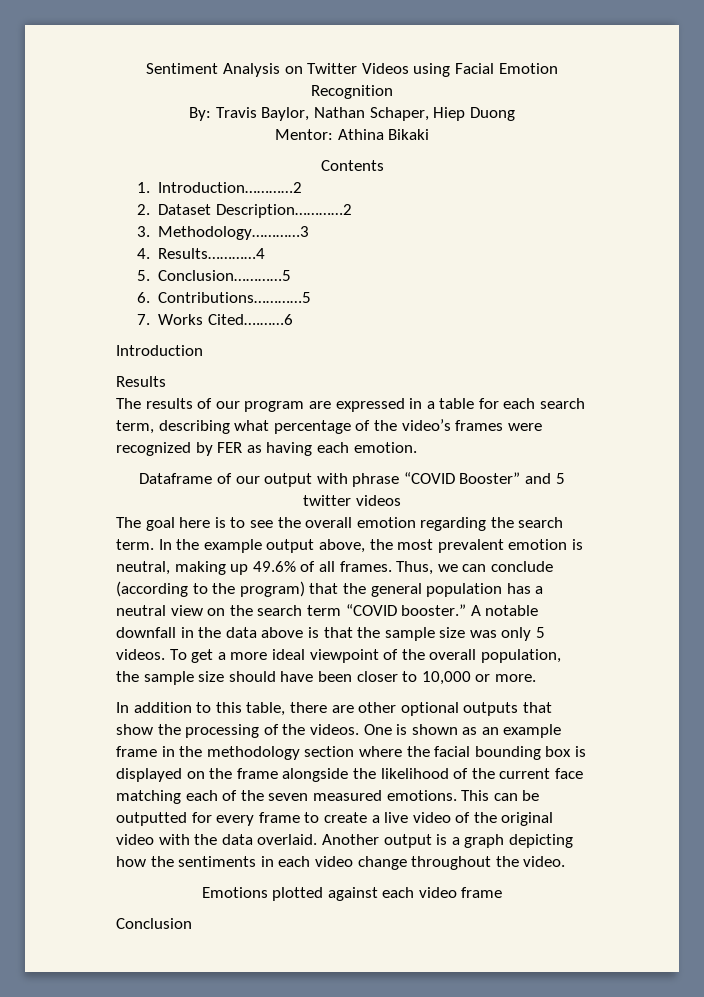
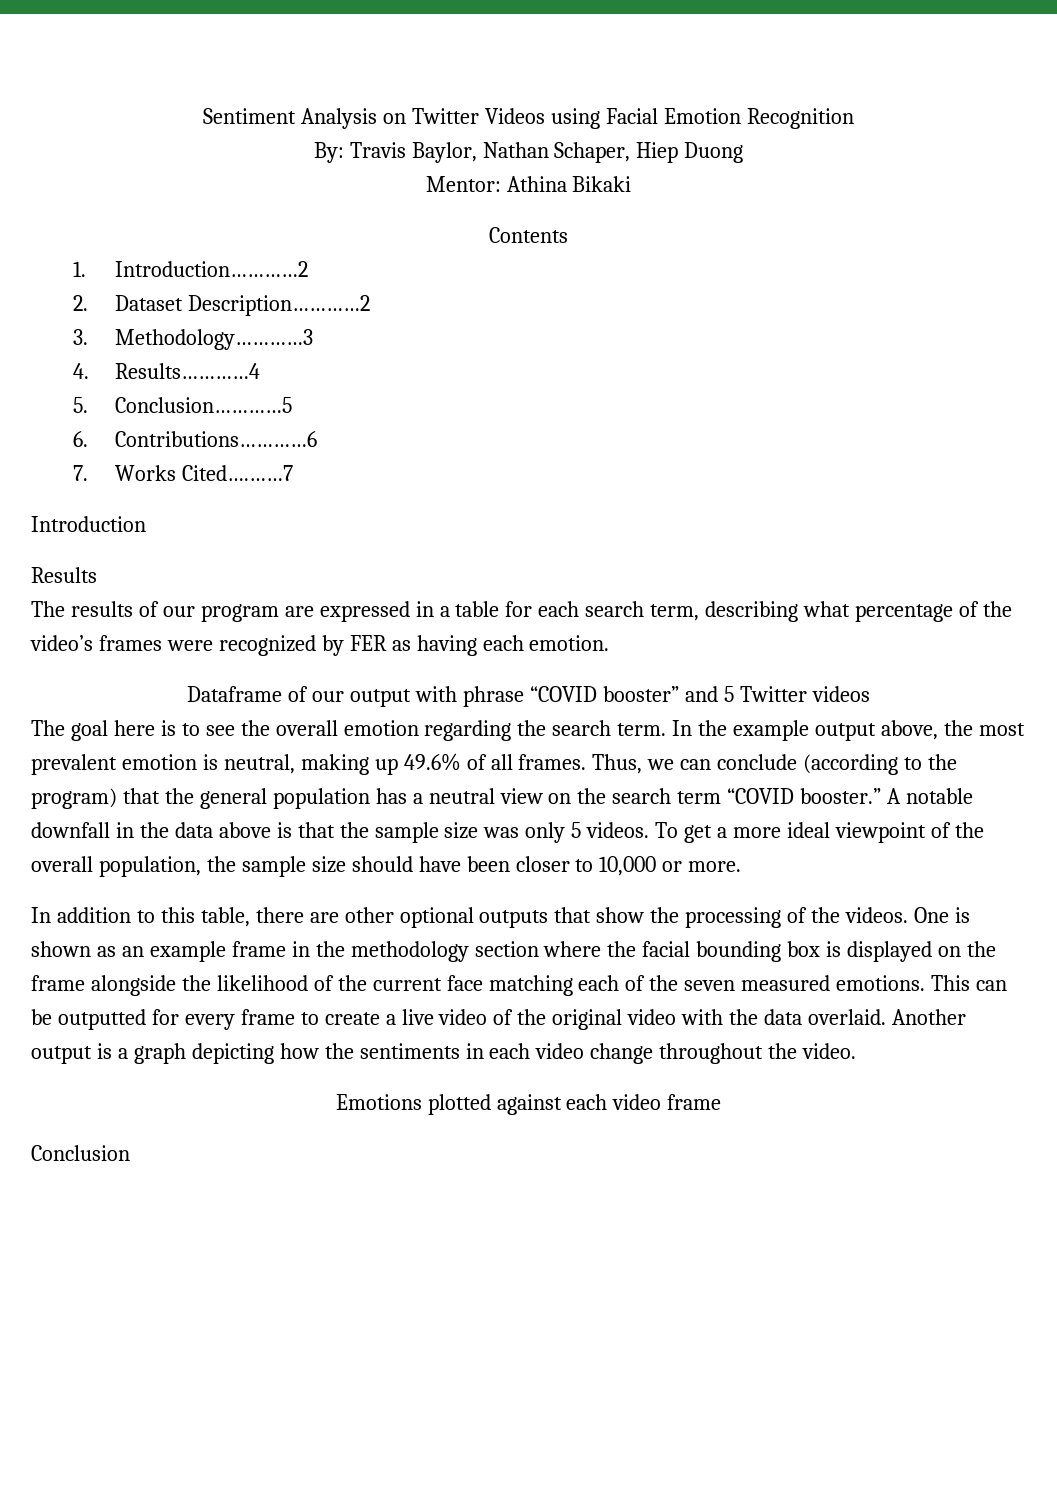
- 6. Contributions…………5
+ 6. Contributions…………6
- 7. Works Cited….……6
+ 7. Works Cited….……7
- Dataframe of our output with phrase “COVID Booster” and 5 twitter videos
+ Dataframe of our output with phrase “COVID booster” and 5 Twitter videos

